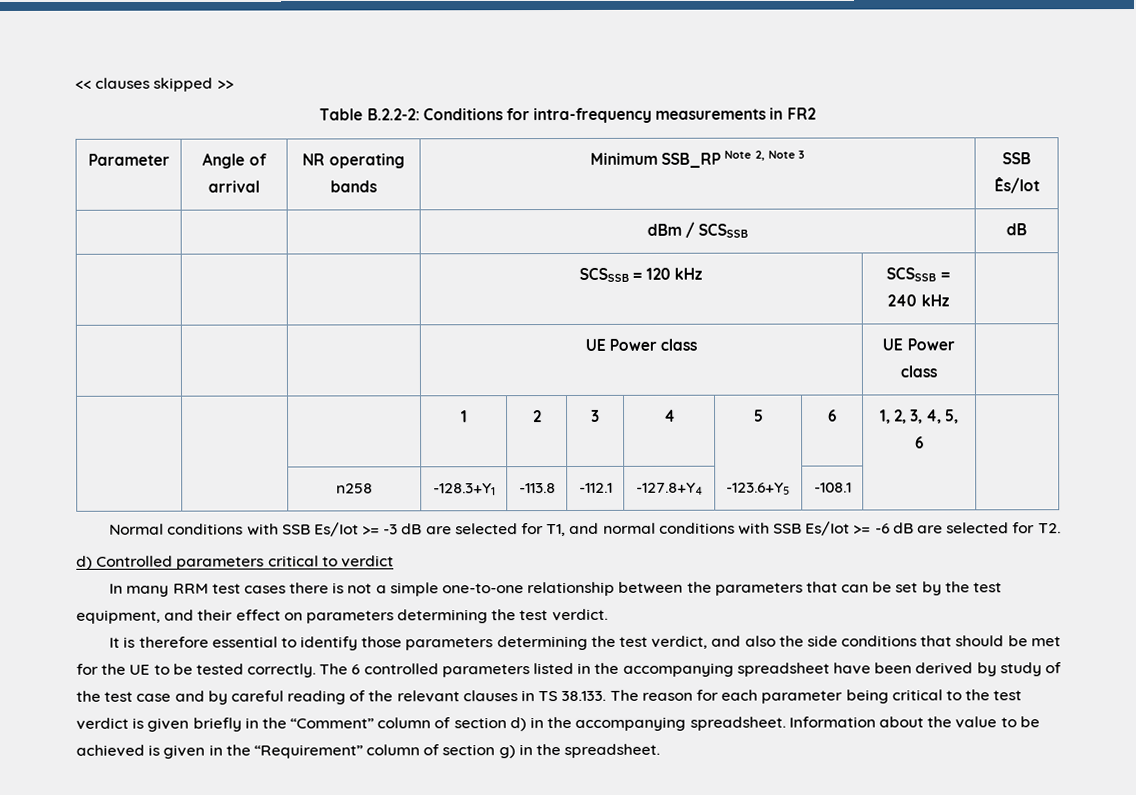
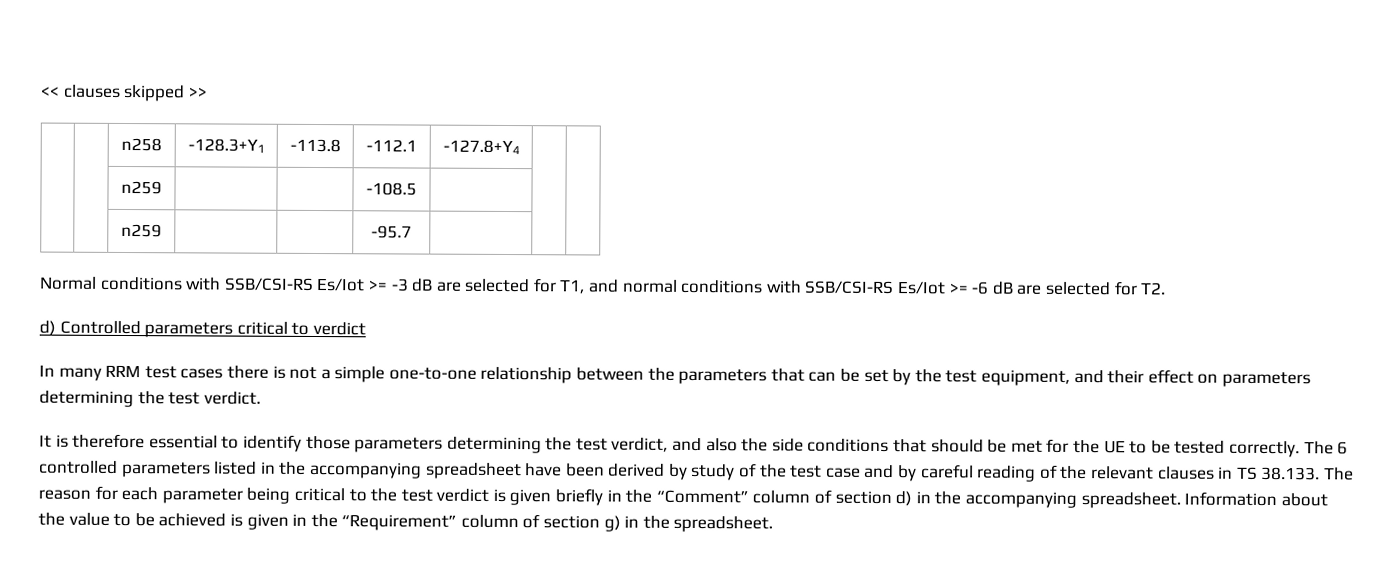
- Table B.2.2-2: Conditions for intra-frequency measurements in FR2
- Parameter | Angle of arrival | NR operating bands | Minimum SSB_RP Note 2, Note 3 | SSB Ês/Iot
- | | | dBm / SCSSSB | dB
- | | | SCSSSB = 120 kHz | SCSSSB = 240 kHz |
- | | | UE Power class | UE Power class |
- | | | 1 | 2 | 3 | 4 | 5 | 6 | 1, 2, 3, 4, 5, 6 |
- | | n258 | -128.3+Y1 | -113.8 | -112.1 | -127.8+Y4 | -123.6+Y5 | -108.1 | |
+ | | n258 | -128.3+Y1 | -113.8 | -112.1 | -127.8+Y4 | |
+ | | n259 | | | -108.5 | | |
+ | | n259 | | | -95.7 | | |
- Normal conditions with SSB Es/Iot >= -3 dB are selected for T1, and normal conditions with SSB Es/Iot >= -6 dB are selected for T2.
+ Normal conditions with SSB/CSI-RS Es/Iot >= -3 dB are selected for T1, and normal conditions with SSB/CSI-RS Es/Iot >= -6 dB are selected for T2.

